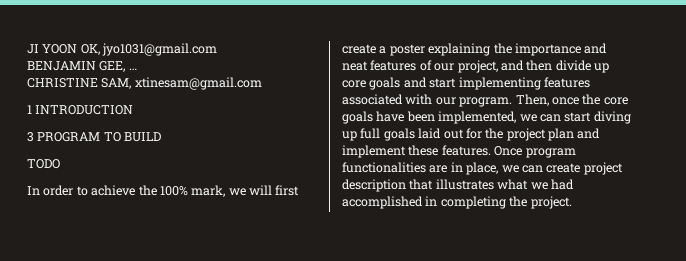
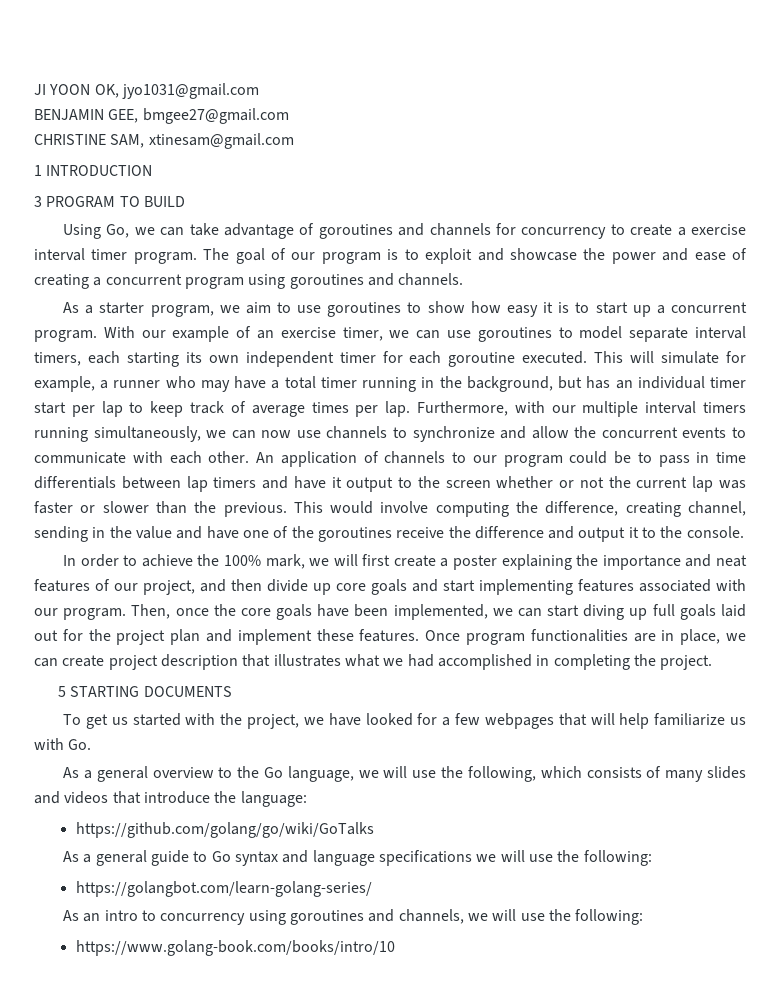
- BENJAMIN GEE, …
+ BENJAMIN GEE, bmgee27@gmail.com
- TODO
+ Using Go, we can take advantage of goroutines and channels for concurrency to create a exercise interval timer program. The goal of our program is to exploit and showcase the power and ease of creating a concurrent program using goroutines and channels.
+ As a starter program, we aim to use goroutines to show how easy it is to start up a concurrent program. With our example of an exercise timer, we can use goroutines to model separate interval timers, each starting its own independent timer for each goroutine executed. This will simulate for example, a runner who may have a total timer running in the background, but has an individual timer start per lap to keep track of average times per lap. Furthermore, with our multiple interval timers running simultaneously, we can now use channels to synchronize and allow the concurrent events to communicate with each other. An application of channels to our program could be to pass in time differentials between lap timers and have it output to the screen whether or not the current lap was faster or slower than the previous. This would involve computing the difference, creating channel, sending in the value and have one of the goroutines receive the difference and output it to the console.
+ 5 STARTING DOCUMENTS
+ To get us started with the project, we have looked for a few webpages that will help familiarize us with Go.
+ As a general overview to the Go language, we will use the following, which consists of many slides and videos that introduce the language:
+ https://github.com/golang/go/wiki/GoTalks
+ As a general guide to Go syntax and language specifications we will use the following:
+ https://golangbot.com/learn-golang-series/
+ As an intro to concurrency using goroutines and channels, we will use the following:
+ https://www.golang-book.com/books/intro/10

